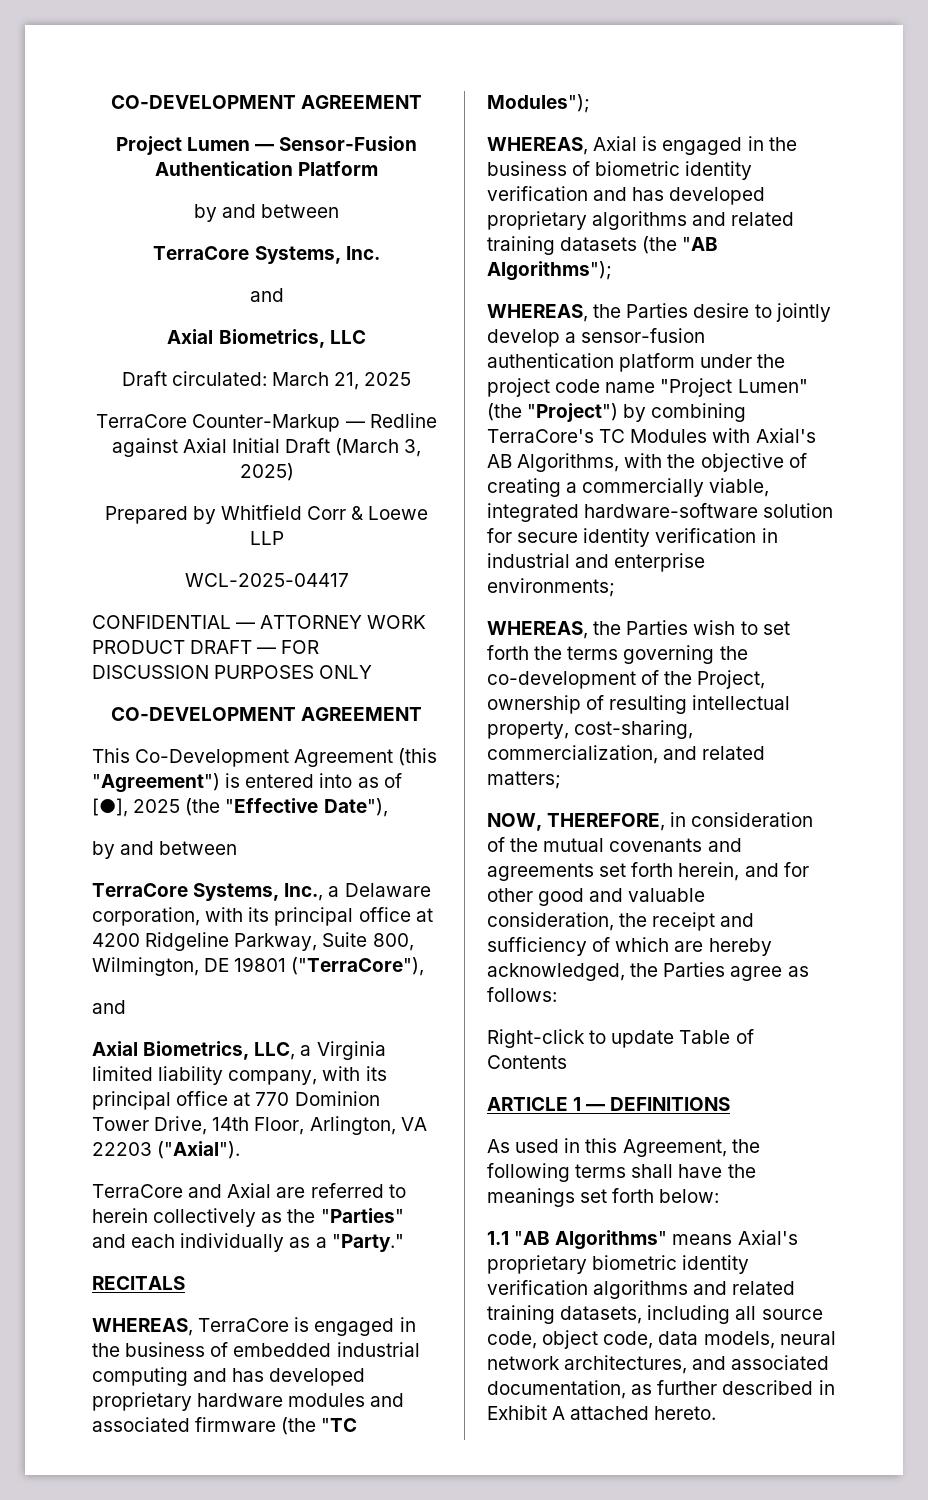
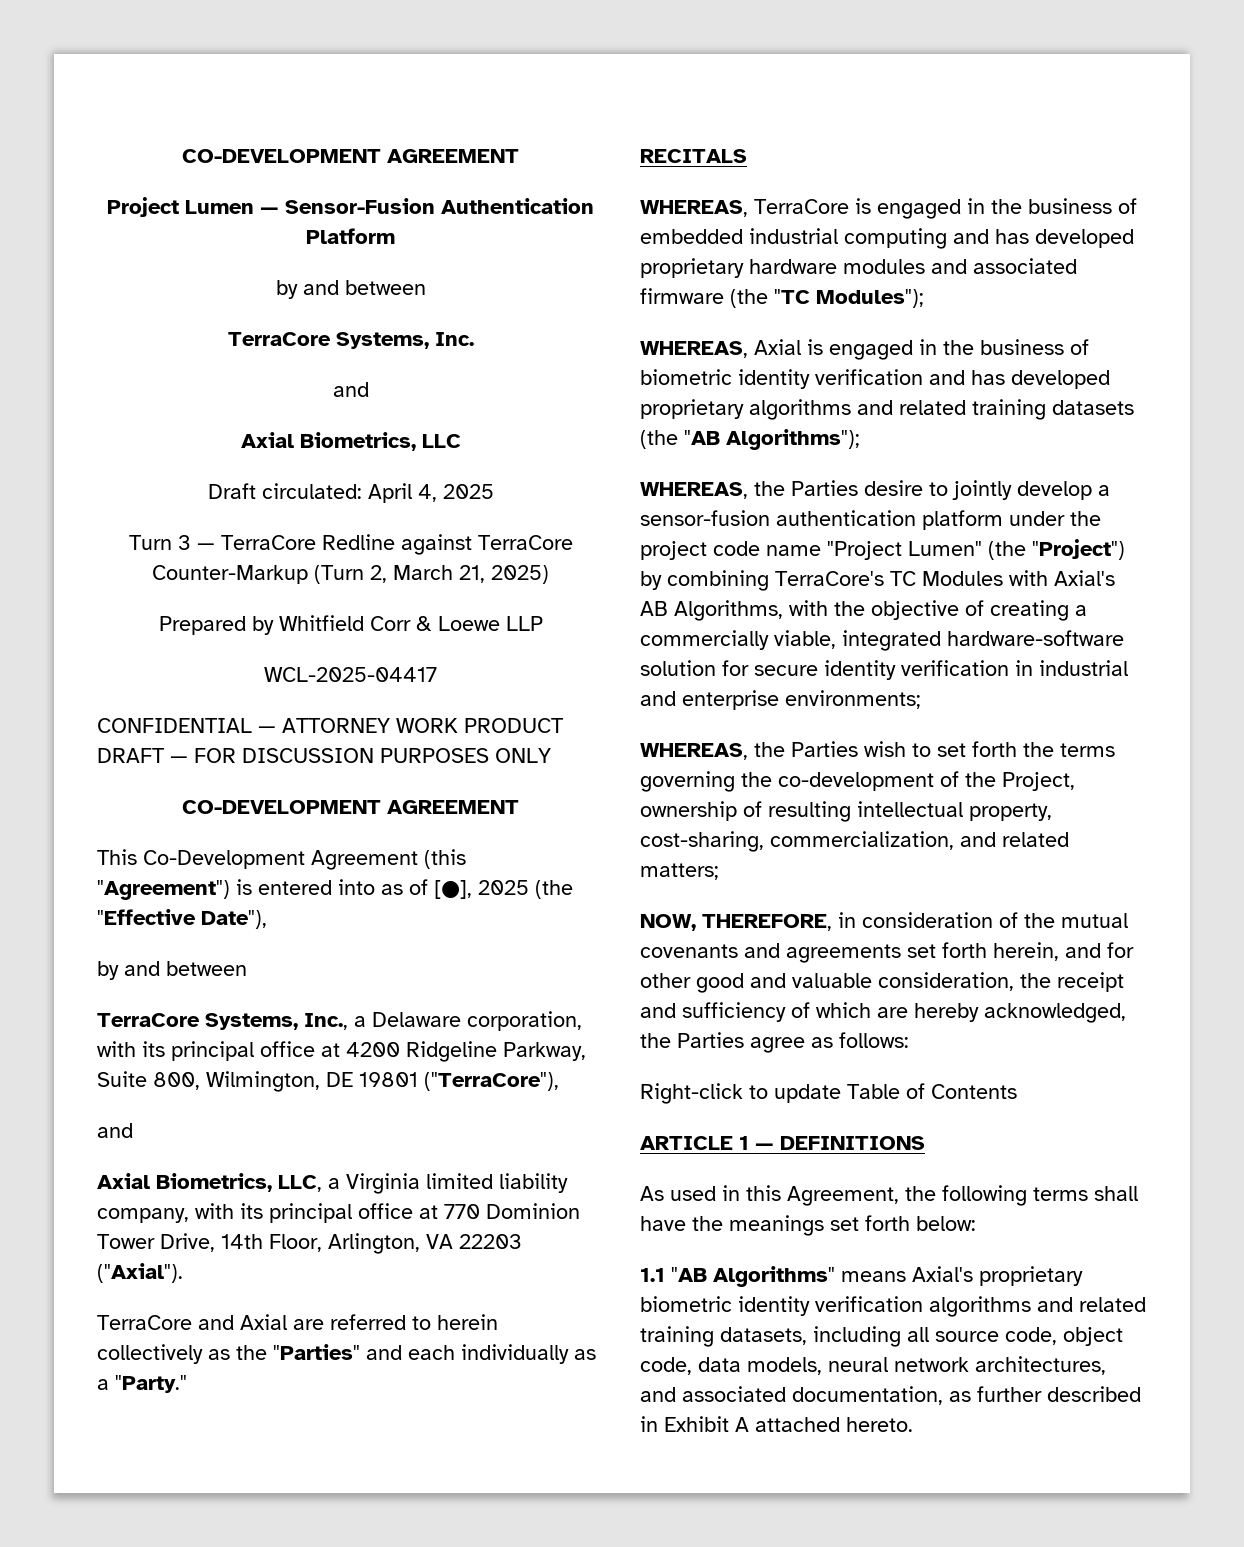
- Draft circulated: March 21, 2025
- TerraCore Counter-Markup — Redline against Axial Initial Draft (March 3, 2025)
+ Draft circulated: April 4, 2025
+ Turn 3 — TerraCore Redline against TerraCore Counter-Markup (Turn 2, March 21, 2025)

